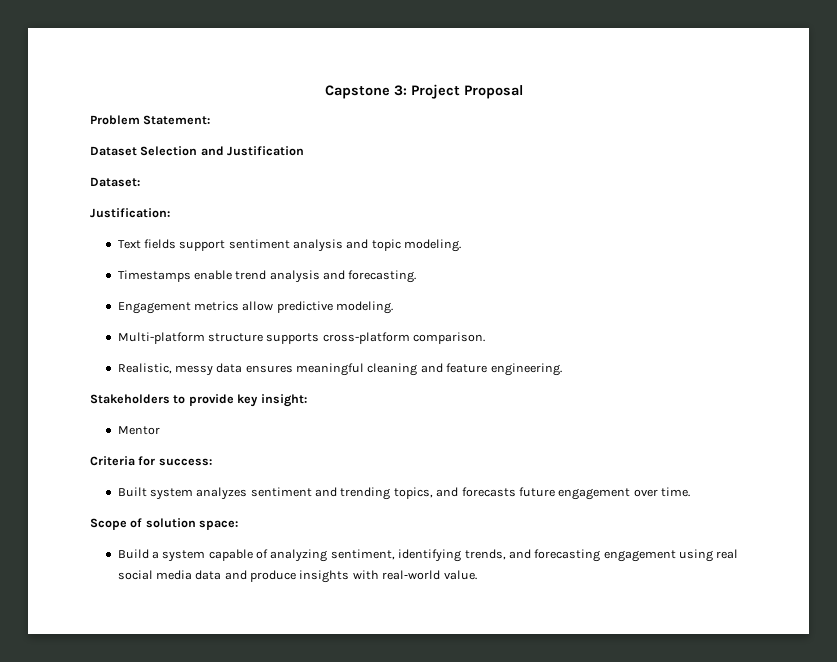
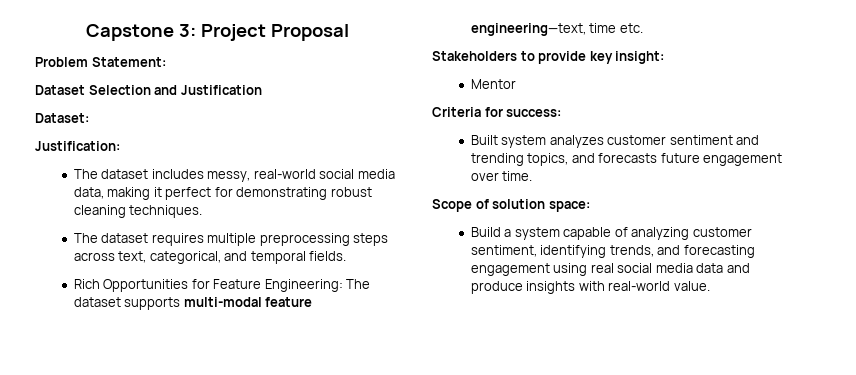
- Text fields support sentiment analysis and topic modeling.
- Timestamps enable trend analysis and forecasting.
- Engagement metrics allow predictive modeling.
- Multi-platform structure supports cross-platform comparison.
- Realistic, messy data ensures meaningful cleaning and feature engineering.
+ The dataset includes messy, real-world social media data, making it perfect for demonstrating robust cleaning techniques.
+ The dataset requires multiple preprocessing steps across text, categorical, and temporal fields.
+ Rich Opportunities for Feature Engineering: The dataset supports multi-modal feature engineering—text, time etc.
- Built system analyzes sentiment and trending topics, and forecasts future engagement over time.
+ Built system analyzes customer sentiment and trending topics, and forecasts future engagement over time.
- Build a system capable of analyzing sentiment, identifying trends, and forecasting engagement using real social media data and produce insights with real‑world value.
+ Build a system capable of analyzing customer sentiment, identifying trends, and forecasting engagement using real social media data and produce insights with real‑world value.

